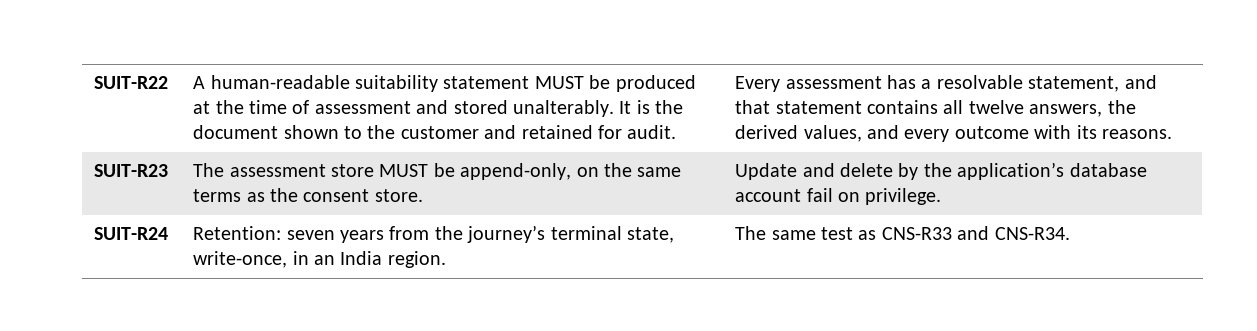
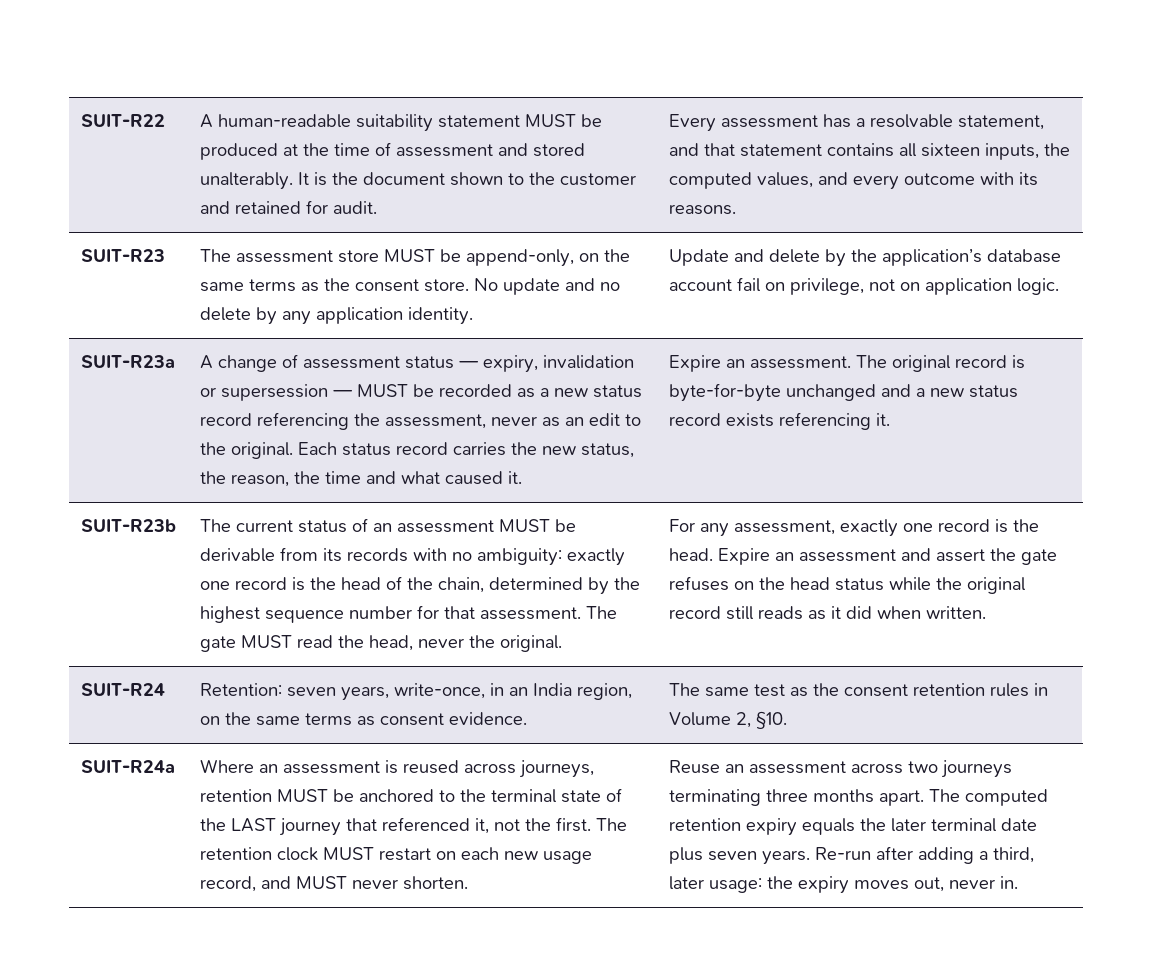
- Every assessment has a resolvable statement, and that statement contains all twelve answers, the derived values, and every outcome with its reasons.
+ Every assessment has a resolvable statement, and that statement contains all sixteen inputs, the computed values, and every outcome with its reasons.
- SUIT-R23 | The assessment store MUST be append-only, on the same terms as the consent store. | Update and delete by the application’s database account fail on privilege.
- SUIT-R24 | Retention: seven years from the journey’s terminal state, write-once, in an India region. | The same test as CNS-R33 and CNS-R34.
+ SUIT-R23 | The assessment store MUST be append-only, on the same terms as the consent store. No update and no delete by any application identity. | Update and delete by the application’s database account fail on privilege, not on application logic.
+ SUIT-R23a | A change of assessment status — expiry, invalidation or supersession — MUST be recorded as a new status record referencing the assessment, never as an edit to the original. Each status record carries the new status, the reason, the time and what caused it. | Expire an assessment. The original record is byte-for-byte unchanged and a new status record exists referencing it.
+ SUIT-R23b | The current status of an assessment MUST be derivable from its records with no ambiguity: exactly one record is the head of the chain, determined by the highest sequence number for that assessment. The gate MUST read the head, never the original. | For any assessment, exactly one record is the head. Expire an assessment and assert the gate refuses on the head status while the original record still reads as it did when written.
+ SUIT-R24 | Retention: seven years, write-once, in an India region, on the same terms as consent evidence. | The same test as the consent retention rules in Volume 2, §10.
+ SUIT-R24a | Where an assessment is reused across journeys, retention MUST be anchored to the terminal state of the LAST journey that referenced it, not the first. The retention clock MUST restart on each new usage record, and MUST never shorten. | Reuse an assessment across two journeys terminating three months apart. The computed retention expiry equals the later terminal date plus seven years. Re-run after adding a third, later usage: the expiry moves out, never in.

